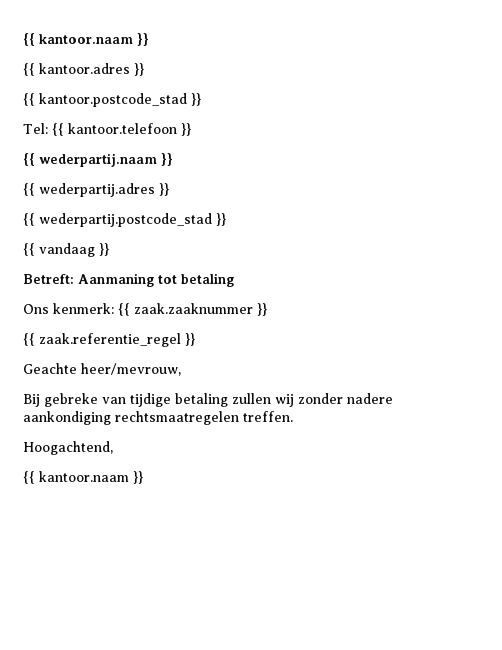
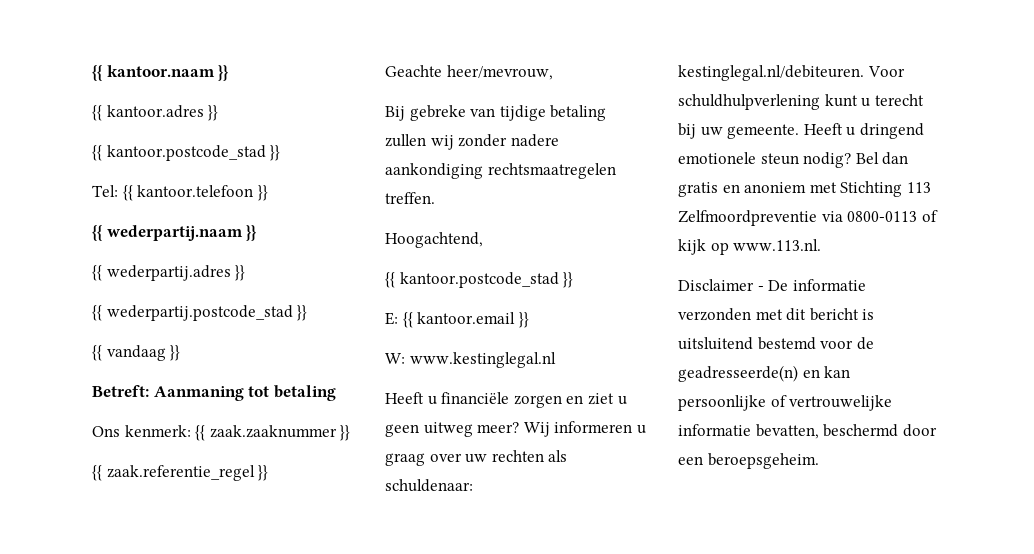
  Hoogachtend,
- {{ kantoor.naam }}
+ {{ kantoor.postcode_stad }}
+ E: {{ kantoor.email }}
+ W: www.kestinglegal.nl
+ Heeft u financiële zorgen en ziet u geen uitweg meer? Wij informeren u graag over uw rechten als schuldenaar: kestinglegal.nl/debiteuren. Voor schuldhulpverlening kunt u terecht bij uw gemeente. Heeft u dringend emotionele steun nodig? Bel dan gratis en anoniem met Stichting 113 Zelfmoordpreventie via 0800-0113 of kijk op www.113.nl.
+ Disclaimer - De informatie verzonden met dit bericht is uitsluitend bestemd voor de geadresseerde(n) en kan persoonlijke of vertrouwelijke informatie bevatten, beschermd door een beroepsgeheim.

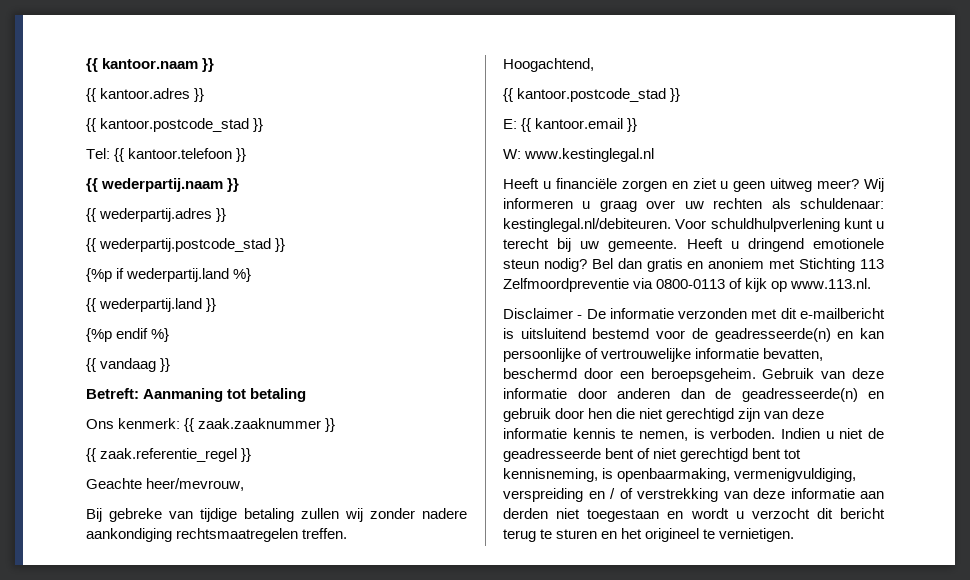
+ {%p if wederpartij.land %}
+ {{ wederpartij.land }}
+ {%p endif %}
- Disclaimer - De informatie verzonden met dit bericht is uitsluitend bestemd voor de geadresseerde(n) en kan persoonlijke of vertrouwelijke informatie bevatten, beschermd door een beroepsgeheim.
+ Disclaimer - De informatie verzonden met dit e-mailbericht is uitsluitend bestemd voor de geadresseerde(n) en kan persoonlijke of vertrouwelijke informatie bevatten, beschermd door een beroepsgeheim.
+ Gebruik van deze informatie door anderen dan de geadresseerde(n) en gebruik door hen die niet gerechtigd zijn van deze informatie kennis te nemen, is verboden. Indien u niet de geadresseerde bent of niet gerechtigd bent tot kennisneming, is openbaarmaking, vermenigvuldiging, verspreiding en / of verstrekking van deze informatie aan derden niet toegestaan en wordt u verzocht dit bericht terug te sturen en het origineel te vernietigen.

